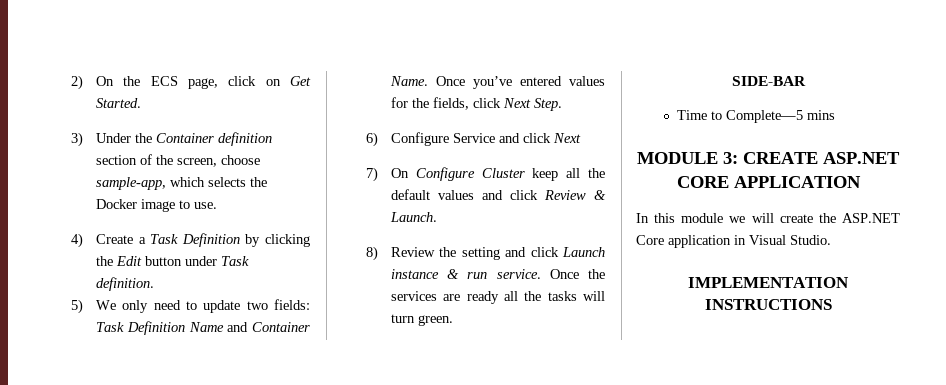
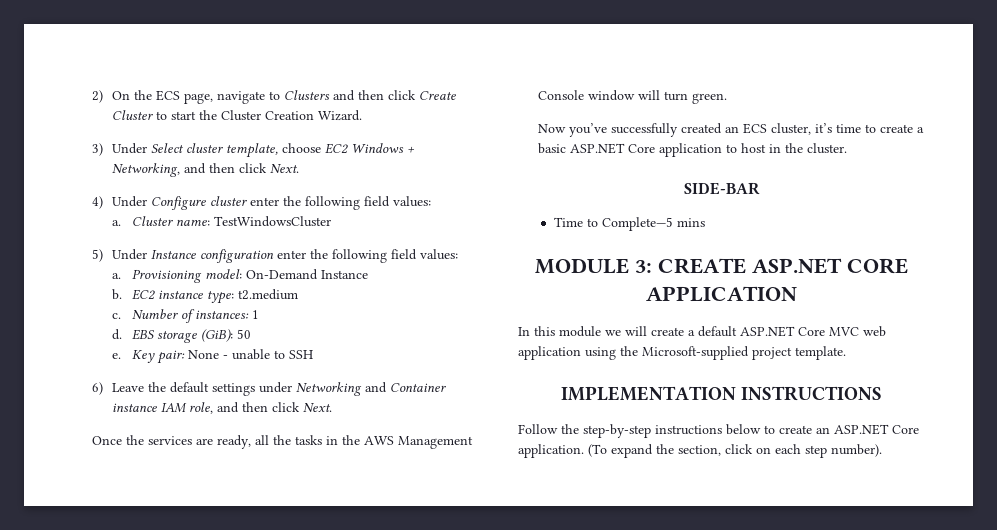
- 2) On the ECS page, click on Get Started.
- 3) Under the Container definition section of the screen, choose sample-app, which selects the Docker image to use.
- 4) Create a Task Definition by clicking the Edit button under Task definition.
- 5) We only need to update two fields: Task Definition Name and Container Name. Once you’ve entered values for the fields, click Next Step.
- 6) Configure Service and click Next
- 7) On Configure Cluster keep all the default values and click Review & Launch.
- 8) Review the setting and click Launch instance & run service. Once the services are ready all the tasks will turn green.
+ 2) On the ECS page, navigate to Clusters and then click Create Cluster to start the Cluster Creation Wizard.
+ 3) Under Select cluster template, choose EC2 Windows + Networking, and then click Next.
+ 4) Under Configure cluster enter the following field values:
+ a. Cluster name: TestWindowsCluster
+ 5) Under Instance configuration enter the following field values:
+ a. Provisioning model: On-Demand Instance
+ b. EC2 instance type: t2.medium
+ c. Number of instances: 1
+ d. EBS storage (GiB): 50
+ e. Key pair: None - unable to SSH
+ 6) Leave the default settings under Networking and Container instance IAM role, and then click Next.
+ Once the services are ready, all the tasks in the AWS Management Console window will turn green.
+ Now you’ve successfully created an ECS cluster, it’s time to create a basic ASP.NET Core application to host in the cluster.
- In this module we will create the ASP.NET Core application in Visual Studio.
+ In this module we will create a default ASP.NET Core MVC web application using the Microsoft-supplied project template.
  IMPLEMENTATION INSTRUCTIONS
+ Follow the step-by-step instructions below to create an ASP.NET Core application. (To expand the section, click on each step number).

